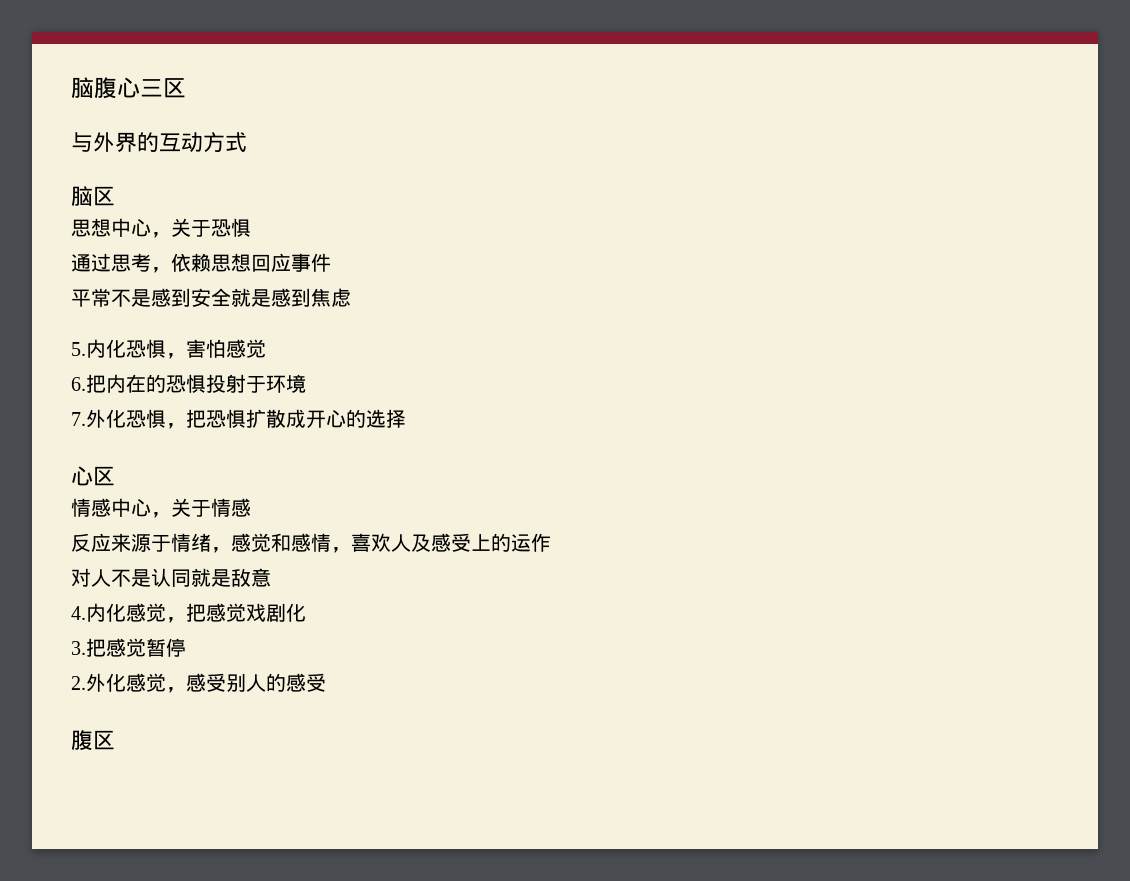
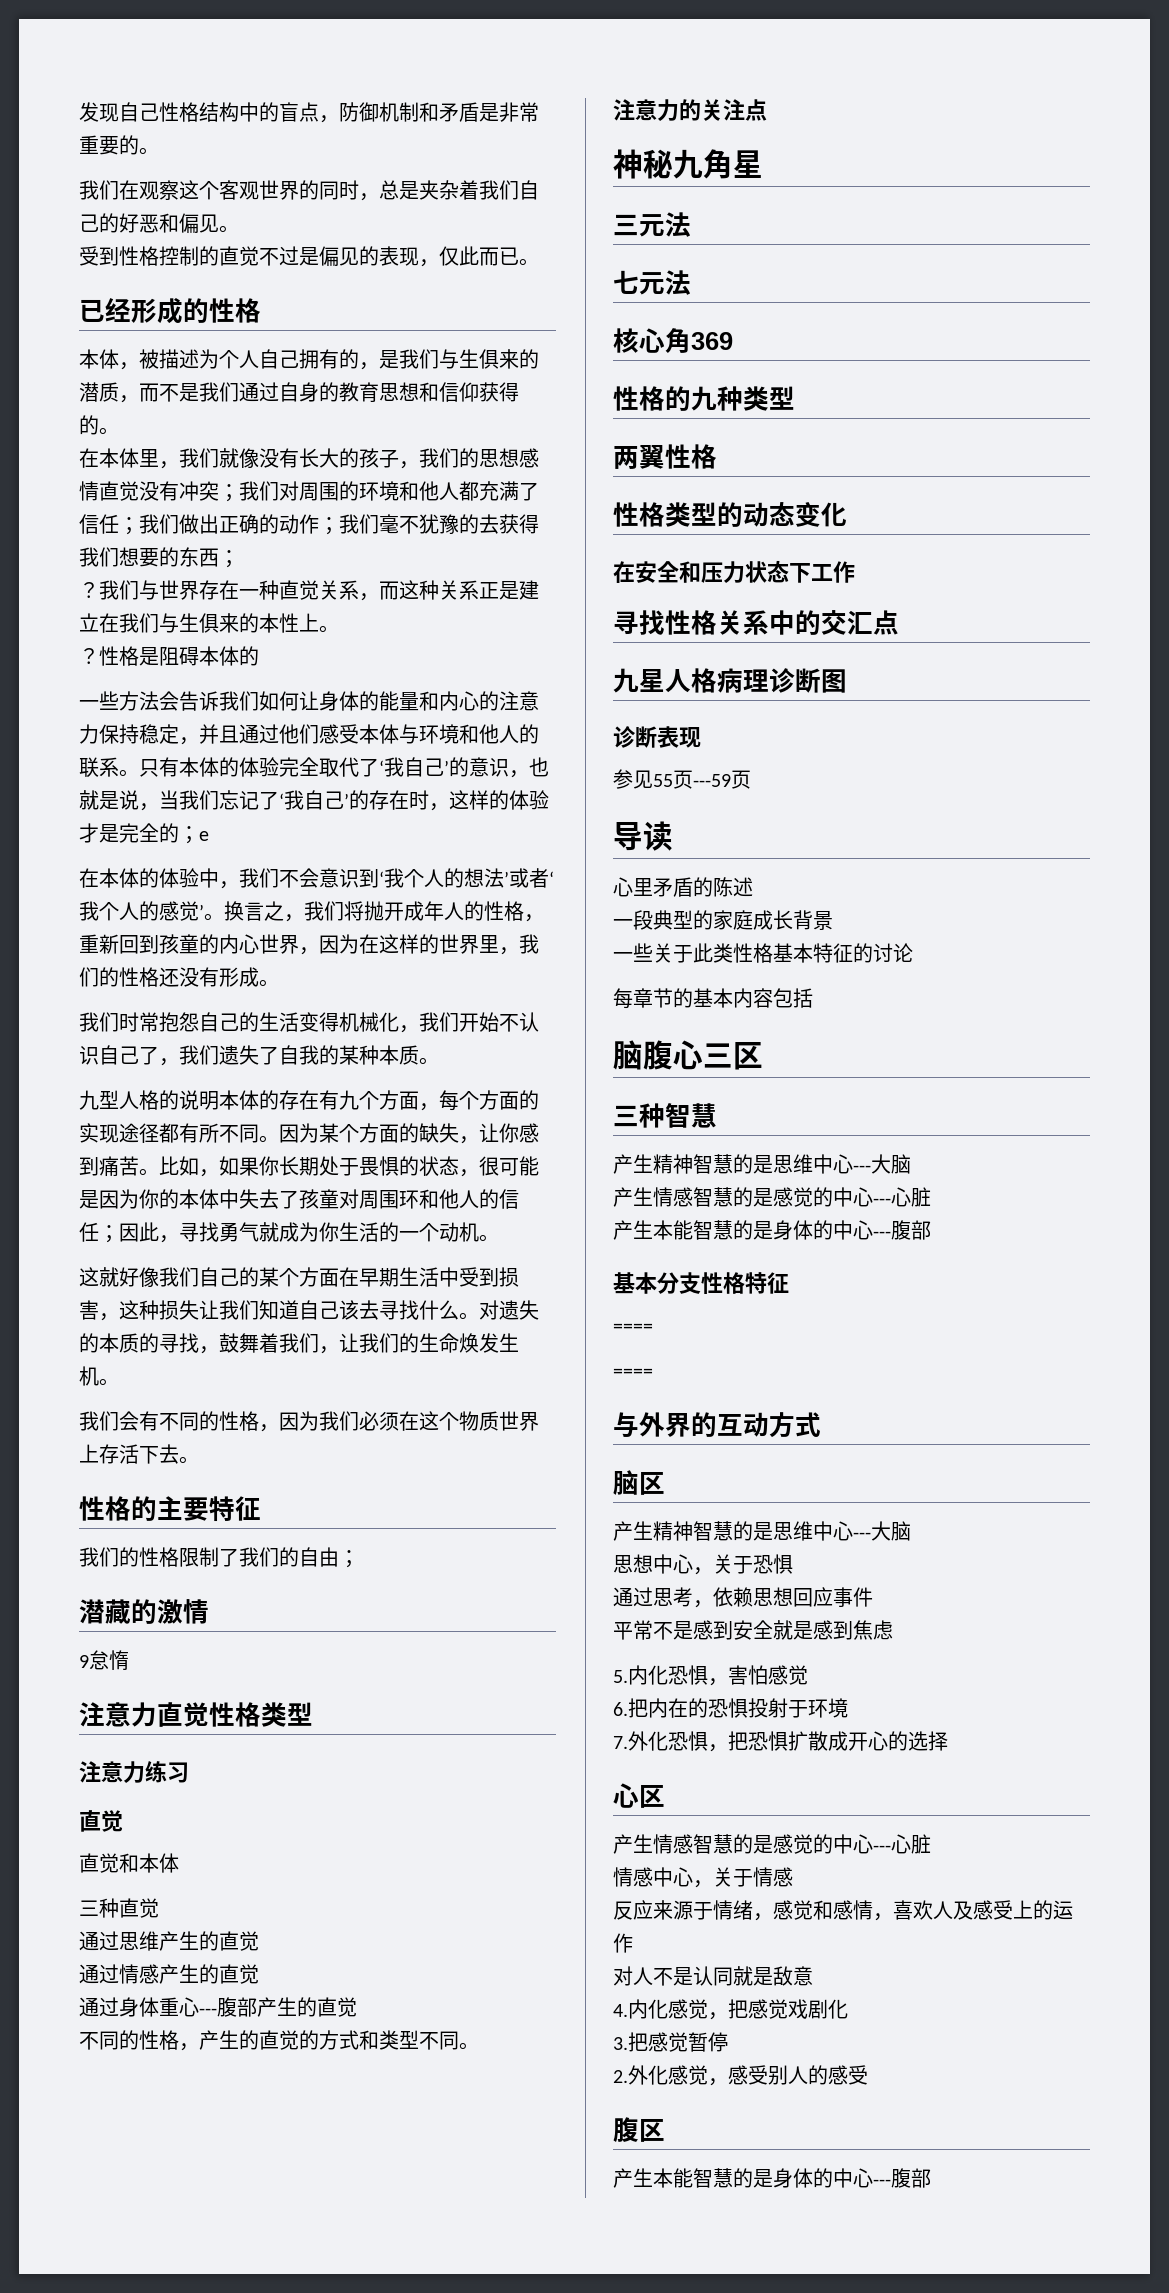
+ 发现自己性格结构中的盲点，防御机制和矛盾是非常重要的。
+ 我们在观察这个客观世界的同时，总是夹杂着我们自己的好恶和偏见。
+ 受到性格控制的直觉不过是偏见的表现，仅此而已。
+ 已经形成的性格
+ 本体，被描述为个人自己拥有的，是我们与生俱来的潜质，而不是我们通过自身的教育思想和信仰获得的。
+ 在本体里，我们就像没有长大的孩子，我们的思想感情直觉没有冲突；我们对周围的环境和他人都充满了信任；我们做出正确的动作；我们毫不犹豫的去获得我们想要的东西；
+ ？我们与世界存在一种直觉关系，而这种关系正是建立在我们与生俱来的本性上。
+ ？性格是阻碍本体的
+ 一些方法会告诉我们如何让身体的能量和内心的注意力保持稳定，并且通过他们感受本体与环境和他人的联系。只有本体的体验完全取代了‘我自己’的意识，也就是说，当我们忘记了‘我自己’的存在时，这样的体验才是完全的；e
+ 在本体的体验中，我们不会意识到‘我个人的想法’或者‘我个人的感觉’。换言之，我们将抛开成年人的性格，重新回到孩童的内心世界，因为在这样的世界里，我们的性格还没有形成。
+ 我们时常抱怨自己的生活变得机械化，我们开始不认识自己了，我们遗失了自我的某种本质。
+ 九型人格的说明本体的存在有九个方面，每个方面的实现途径都有所不同。因为某个方面的缺失，让你感到痛苦。比如，如果你长期处于畏惧的状态，很可能是因为你的本体中失去了孩童对周围环和他人的信任；因此，寻找勇气就成为你生活的一个动机。
+ 这就好像我们自己的某个方面在早期生活中受到损害，这种损失让我们知道自己该去寻找什么。对遗失的本质的寻找，鼓舞着我们，让我们的生命焕发生机。
+ 我们会有不同的性格，因为我们必须在这个物质世界上存活下去。
+ 性格的主要特征
+ 我们的性格限制了我们的自由；
+ 潜藏的激情
+ 9怠惰
+ 注意力直觉性格类型
+ 注意力练习
+ 直觉
+ 直觉和本体
+ 三种直觉
+ 通过思维产生的直觉
+ 通过情感产生的直觉
+ 通过身体重心---腹部产生的直觉
+ 不同的性格，产生的直觉的方式和类型不同。
+ 注意力的关注点
+ 神秘九角星
+ 三元法
+ 七元法
+ 核心角369
+ 性格的九种类型
+ 两翼性格
+ 性格类型的动态变化
+ 在安全和压力状态下工作
+ 寻找性格关系中的交汇点
+ 九星人格病理诊断图
+ 诊断表现
+ 参见55页---59页
+ 导读
+ 心里矛盾的陈述
+ 一段典型的家庭成长背景
+ 一些关于此类性格基本特征的讨论
+ 每章节的基本内容包括
  脑腹心三区
+ 三种智慧
+ 产生精神智慧的是思维中心---大脑
+ 产生情感智慧的是感觉的中心---心脏
+ 产生本能智慧的是身体的中心---腹部
+ 基本分支性格特征
+ ====
+ ====
  脑区
+ 产生精神智慧的是思维中心---大脑
  心区
+ 产生情感智慧的是感觉的中心---心脏
  腹区
+ 产生本能智慧的是身体的中心---腹部

